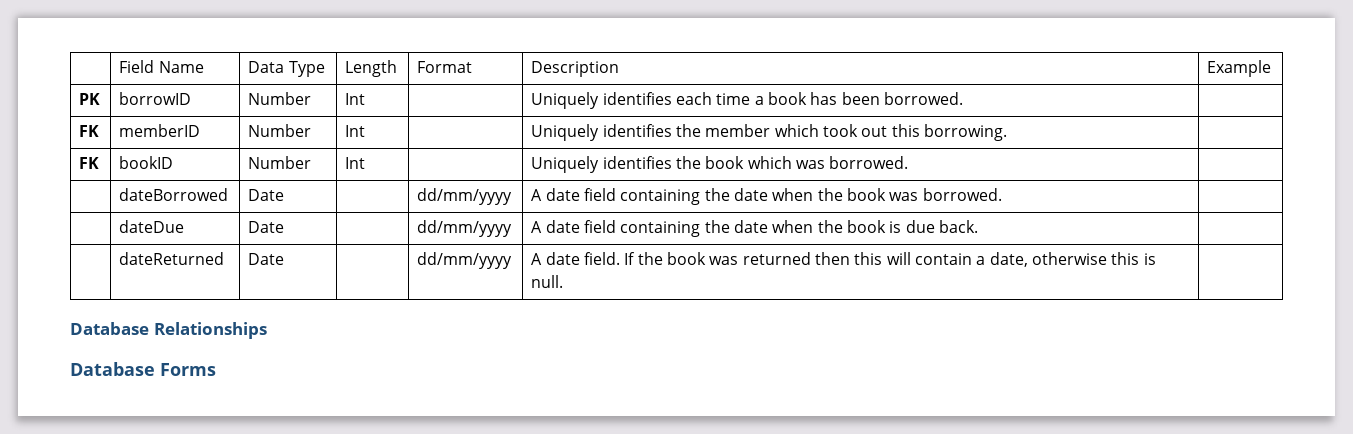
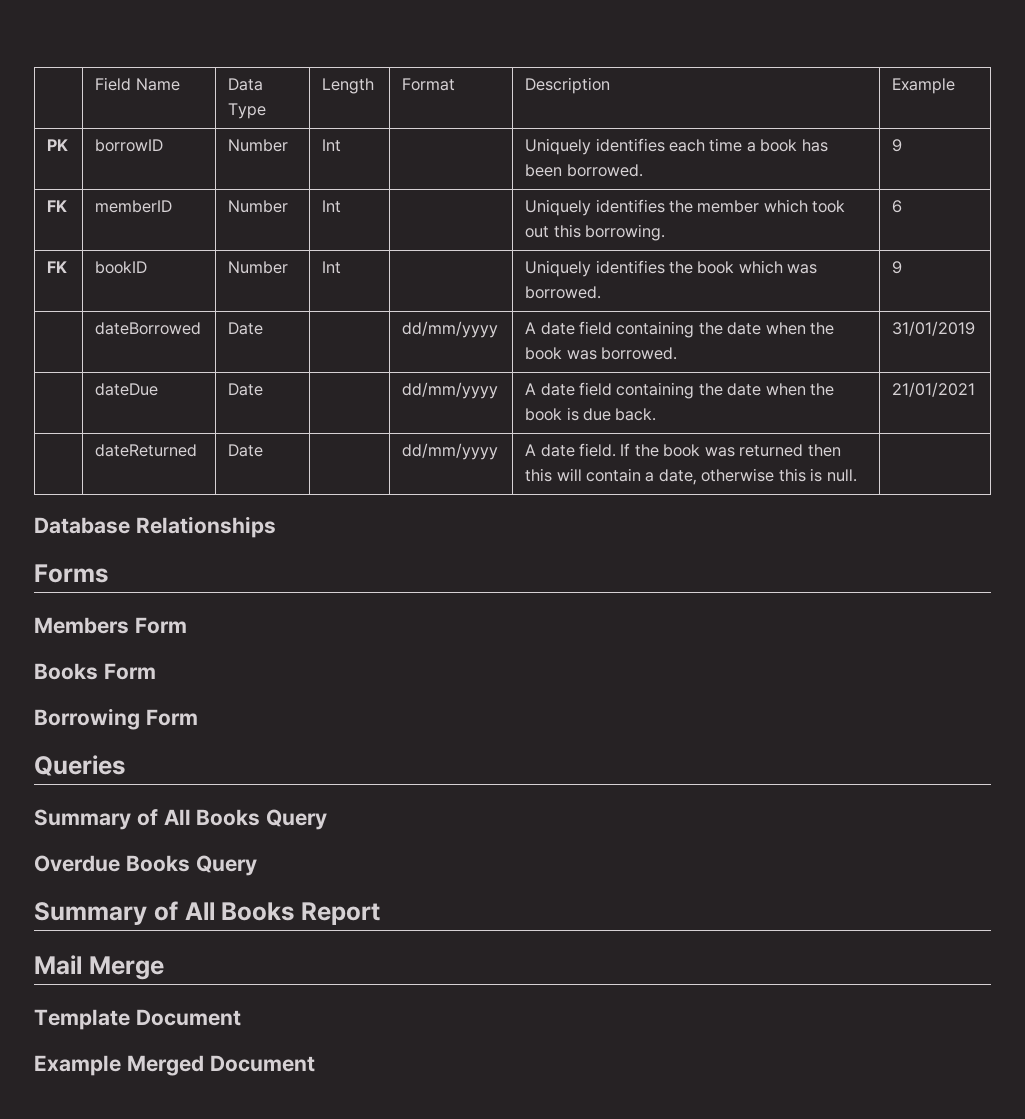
- PK | borrowID | Number | Int | | Uniquely identifies each time a book has been borrowed. |
+ PK | borrowID | Number | Int | | Uniquely identifies each time a book has been borrowed. | 9
- FK | memberID | Number | Int | | Uniquely identifies the member which took out this borrowing. |
+ FK | memberID | Number | Int | | Uniquely identifies the member which took out this borrowing. | 6
- FK | bookID | Number | Int | | Uniquely identifies the book which was borrowed. |
+ FK | bookID | Number | Int | | Uniquely identifies the book which was borrowed. | 9
- | dateBorrowed | Date | | dd/mm/yyyy | A date field containing the date when the book was borrowed. |
+ | dateBorrowed | Date | | dd/mm/yyyy | A date field containing the date when the book was borrowed. | 31/01/2019
- | dateDue | Date | | dd/mm/yyyy | A date field containing the date when the book is due back. |
+ | dateDue | Date | | dd/mm/yyyy | A date field containing the date when the book is due back. | 21/01/2021
- Database Forms
+ Forms
+ Members Form
+ Books Form
+ Borrowing Form
+ Queries
+ Summary of All Books Query
+ Overdue Books Query
+ Summary of All Books Report
+ Mail Merge
+ Template Document
+ Example Merged Document

